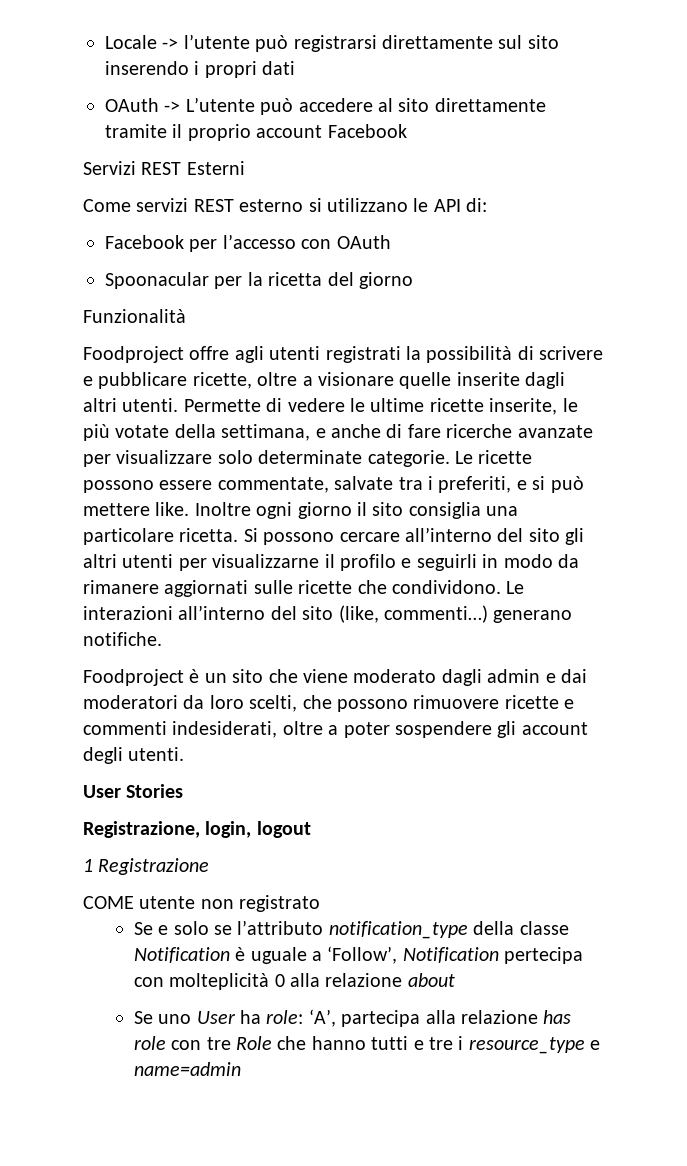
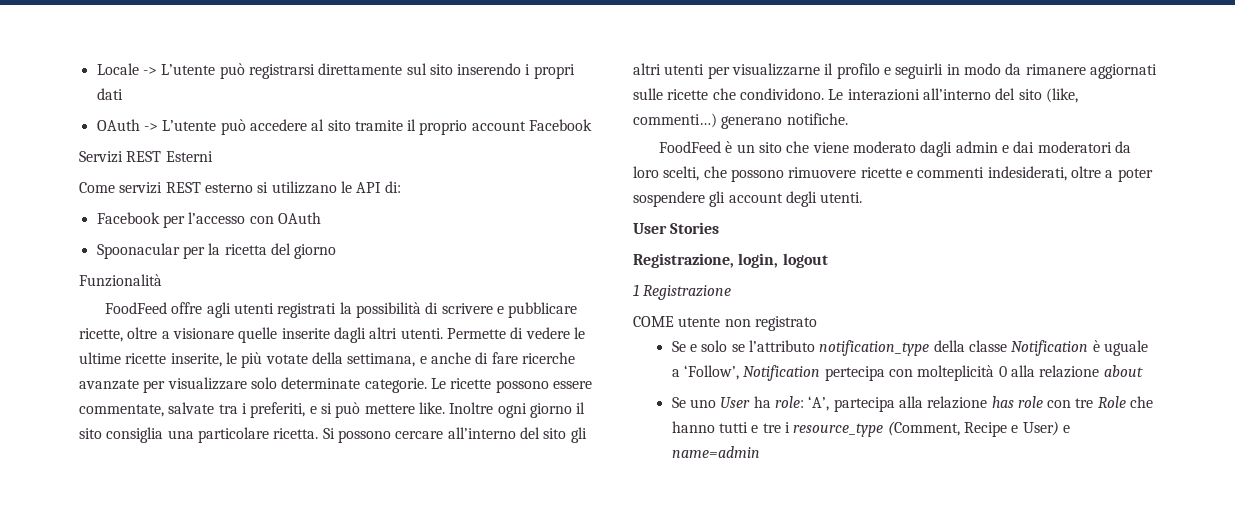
- Locale -> l’utente può registrarsi direttamente sul sito inserendo i propri dati
+ Locale -> L’utente può registrarsi direttamente sul sito inserendo i propri dati
- OAuth -> L’utente può accedere al sito direttamente tramite il proprio account Facebook
+ OAuth -> L’utente può accedere al sito tramite il proprio account Facebook
- Foodproject offre agli utenti registrati la possibilità di scrivere e pubblicare ricette, oltre a visionare quelle inserite dagli altri utenti.
+ FoodFeed offre agli utenti registrati la possibilità di scrivere e pubblicare ricette, oltre a visionare quelle inserite dagli altri utenti.
- Foodproject è un sito che viene moderato dagli admin e dai moderatori da loro scelti, che possono rimuovere ricette e commenti indesiderati, oltre a poter sospendere gli account degli utenti.
+ FoodFeed è un sito che viene moderato dagli admin e dai moderatori da loro scelti, che possono rimuovere ricette e commenti indesiderati, oltre a poter sospendere gli account degli utenti.
- Se uno User ha role: ‘A’, partecipa alla relazione has role con tre Role che hanno tutti e tre i resource_type e name=admin
+ Se uno User ha role: ‘A’, partecipa alla relazione has role con tre Role che hanno tutti e tre i resource_type (Comment, Recipe e User) e name=admin

